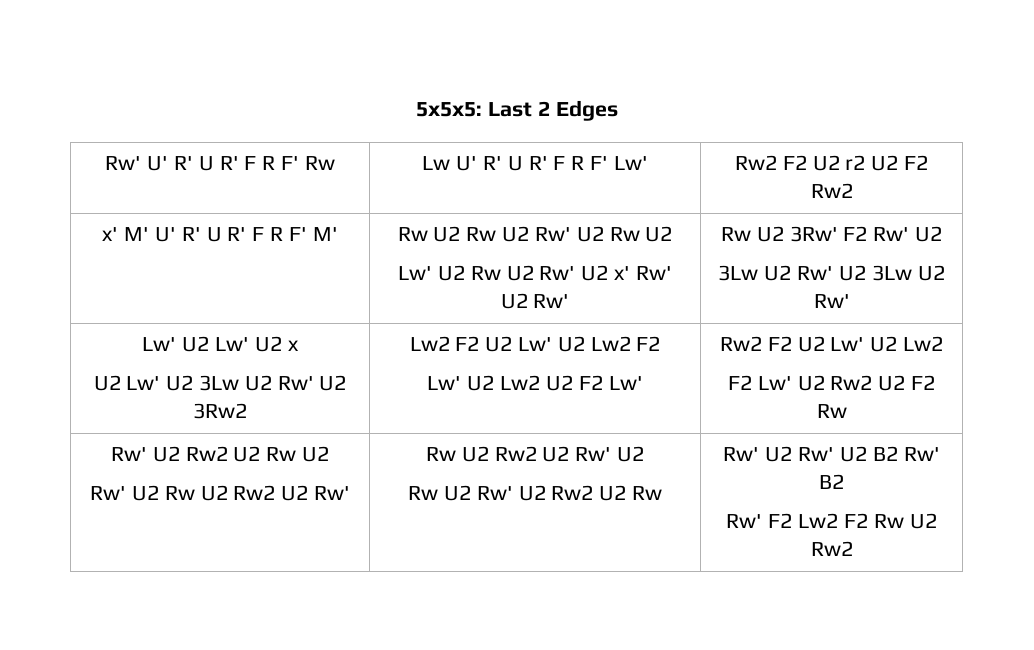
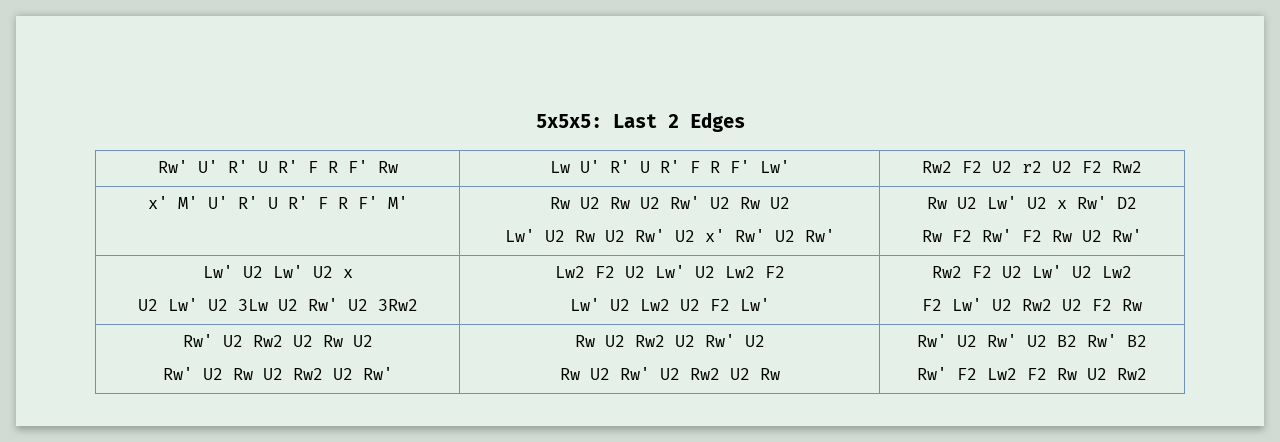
- Rw U2 3Rw' F2 Rw' U2
- 3Lw U2 Rw' U2 3Lw U2 Rw'
+ Rw U2 Lw' U2 x Rw' D2
+ Rw F2 Rw' F2 Rw U2 Rw'

